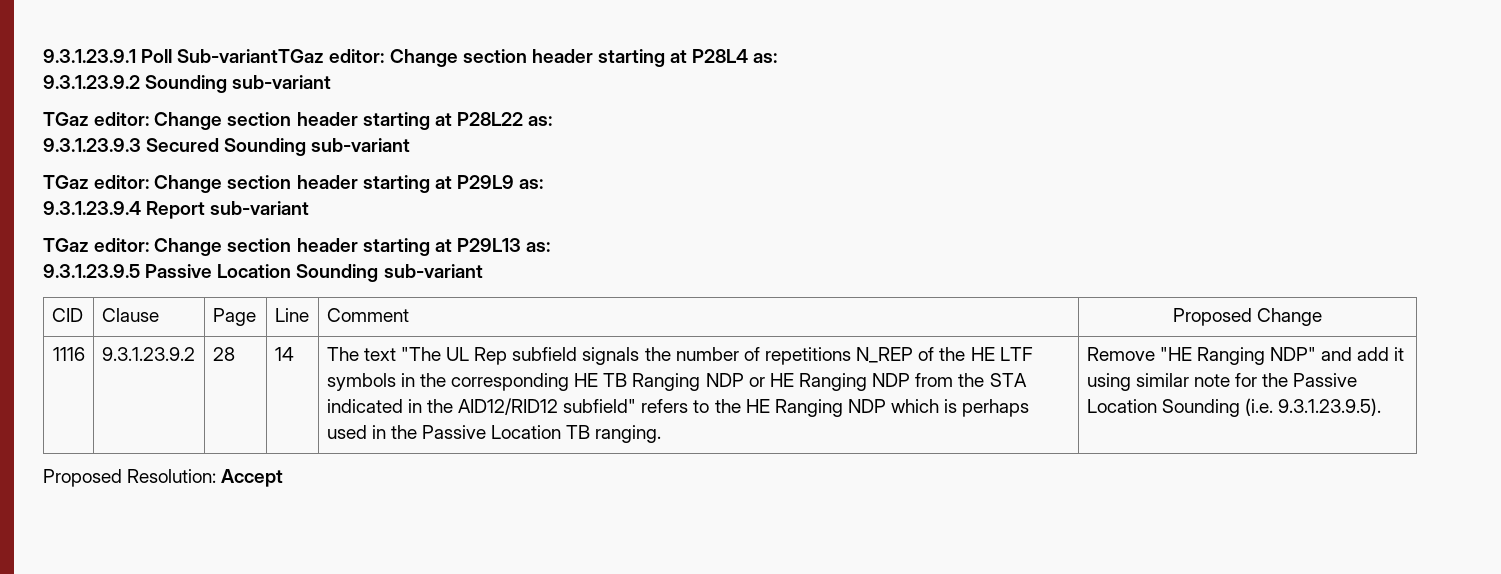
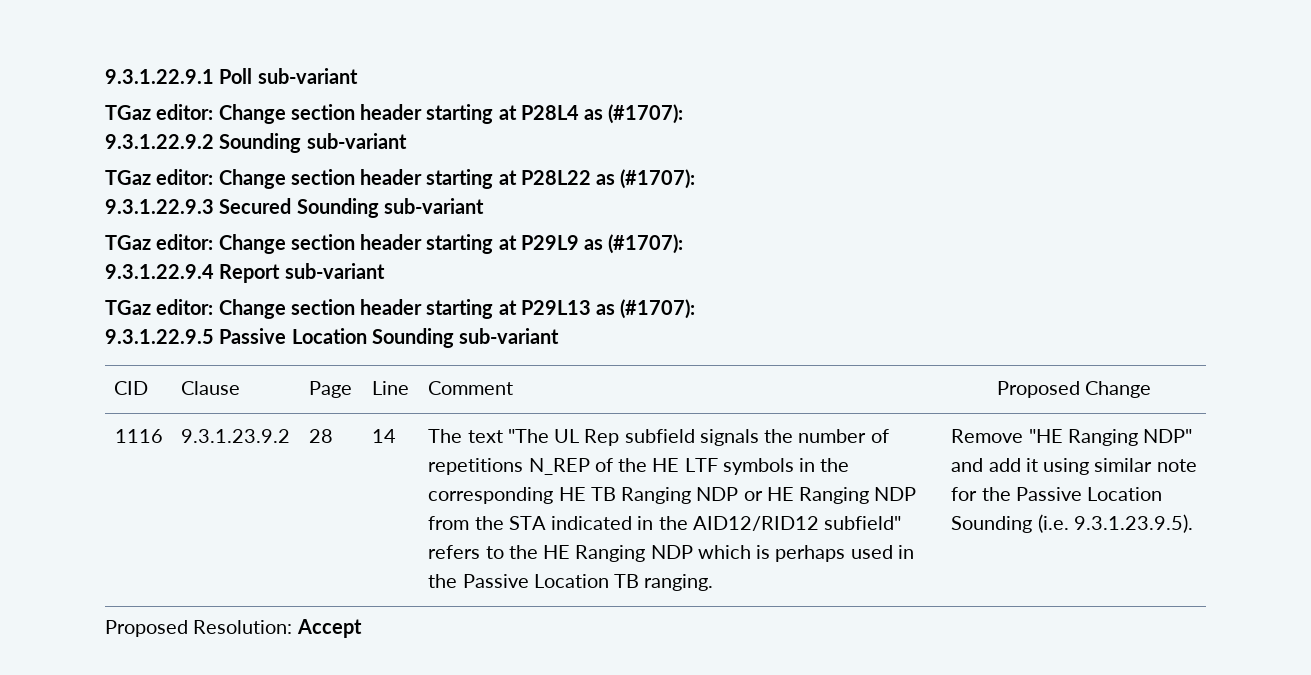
- 9.3.1.23.9.1 Poll Sub-variantTGaz editor: Change section header starting at P28L4 as:
- 9.3.1.23.9.2 Sounding sub-variant
+ 9.3.1.22.9.1 Poll sub-variant
+ TGaz editor: Change section header starting at P28L4 as (#1707):
+ 9.3.1.22.9.2 Sounding sub-variant
- TGaz editor: Change section header starting at P28L22 as:
- 9.3.1.23.9.3 Secured Sounding sub-variant
+ TGaz editor: Change section header starting at P28L22 as (#1707):
+ 9.3.1.22.9.3 Secured Sounding sub-variant
- TGaz editor: Change section header starting at P29L9 as:
- 9.3.1.23.9.4 Report sub-variant
+ TGaz editor: Change section header starting at P29L9 as (#1707):
+ 9.3.1.22.9.4 Report sub-variant
- TGaz editor: Change section header starting at P29L13 as:
- 9.3.1.23.9.5 Passive Location Sounding sub-variant
+ TGaz editor: Change section header starting at P29L13 as (#1707):
+ 9.3.1.22.9.5 Passive Location Sounding sub-variant

